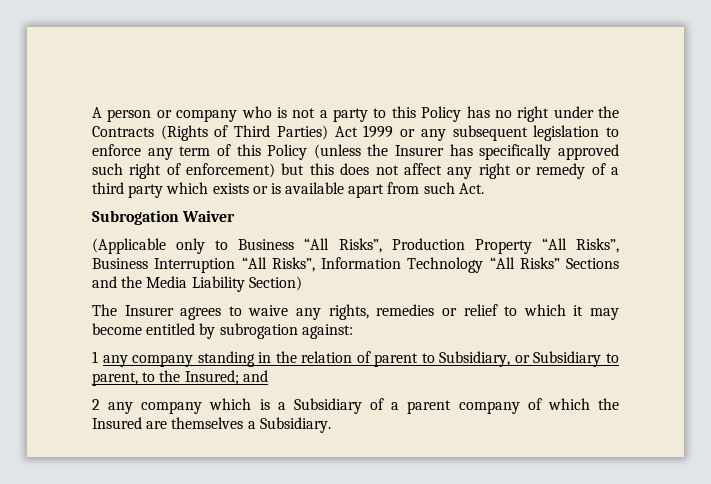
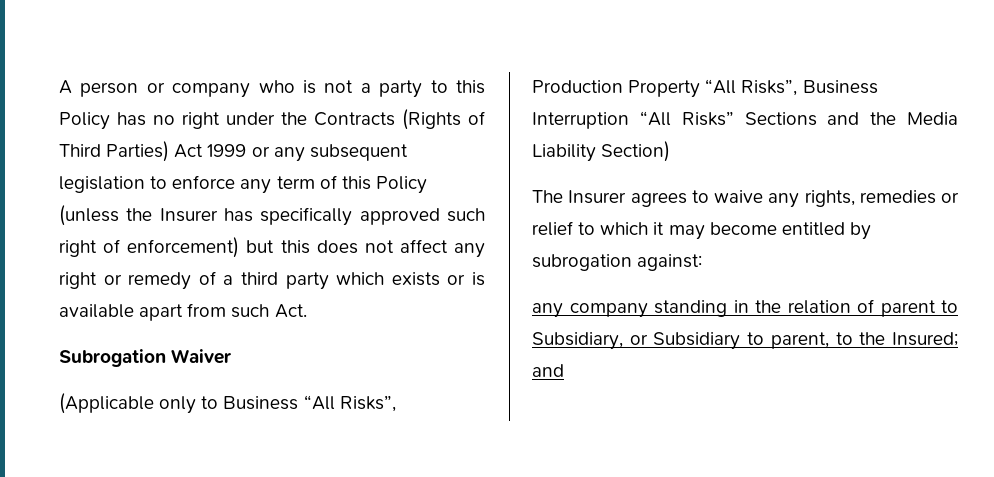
- (Applicable only to Business “All Risks”, Production Property “All Risks”, Business Interruption “All Risks”, Information Technology “All Risks” Sections and the Media Liability Section)
+ (Applicable only to Business “All Risks”, Production Property “All Risks”, Business Interruption “All Risks” Sections and the Media Liability Section)
- 1 any company standing in the relation of parent to Subsidiary, or Subsidiary to parent, to the Insured; and
+ any company standing in the relation of parent to Subsidiary, or Subsidiary to parent, to the Insured; and
- 2 any company which is a Subsidiary of a parent company of which the Insured are themselves a Subsidiary.

